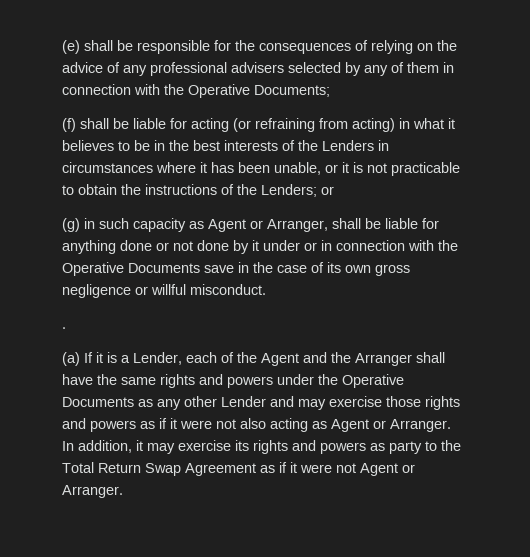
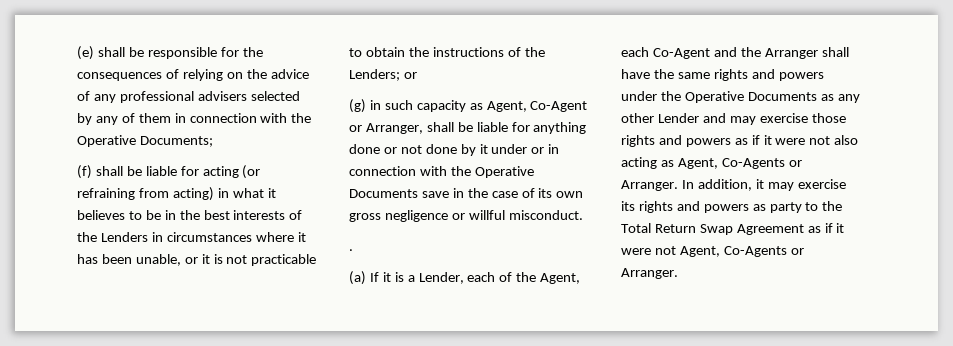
- (g) in such capacity as Agent or Arranger, shall be liable for anything done or not done by it under or in connection with the Operative Documents save in the case of its own gross negligence or willful misconduct.
+ (g) in such capacity as Agent, Co-Agent or Arranger, shall be liable for anything done or not done by it under or in connection with the Operative Documents save in the case of its own gross negligence or willful misconduct.
- (a) If it is a Lender, each of the Agent and the Arranger shall have the same rights and powers under the Operative Documents as any other Lender and may exercise those rights and powers as if it were not also acting as Agent or Arranger.
+ (a) If it is a Lender, each of the Agent, each Co-Agent and the Arranger shall have the same rights and powers under the Operative Documents as any other Lender and may exercise those rights and powers as if it were not also acting as Agent, Co-Agents or Arranger.
- In addition, it may exercise its rights and powers as party to the Total Return Swap Agreement as if it were not Agent or Arranger.
+ In addition, it may exercise its rights and powers as party to the Total Return Swap Agreement as if it were not Agent, Co-Agents or Arranger.

